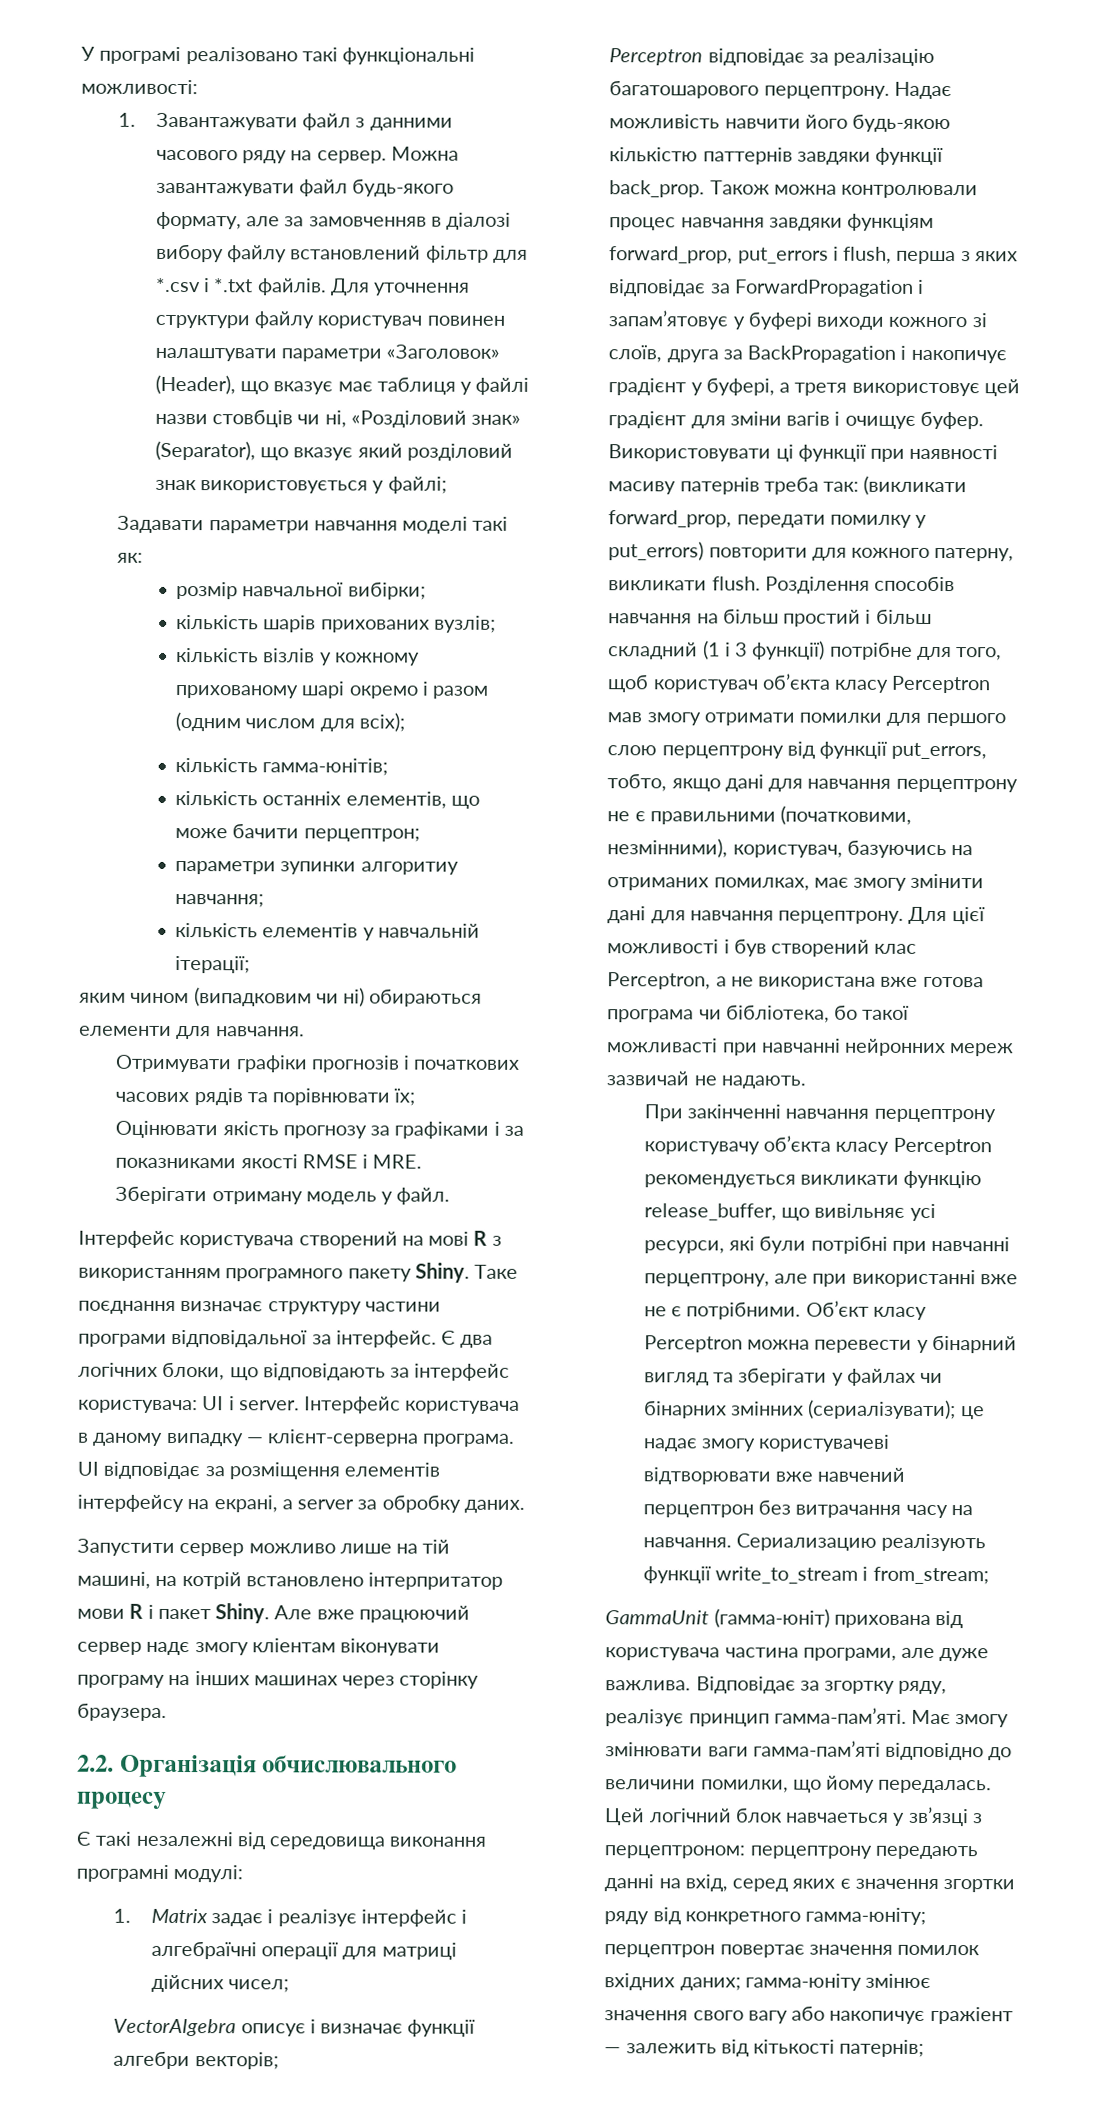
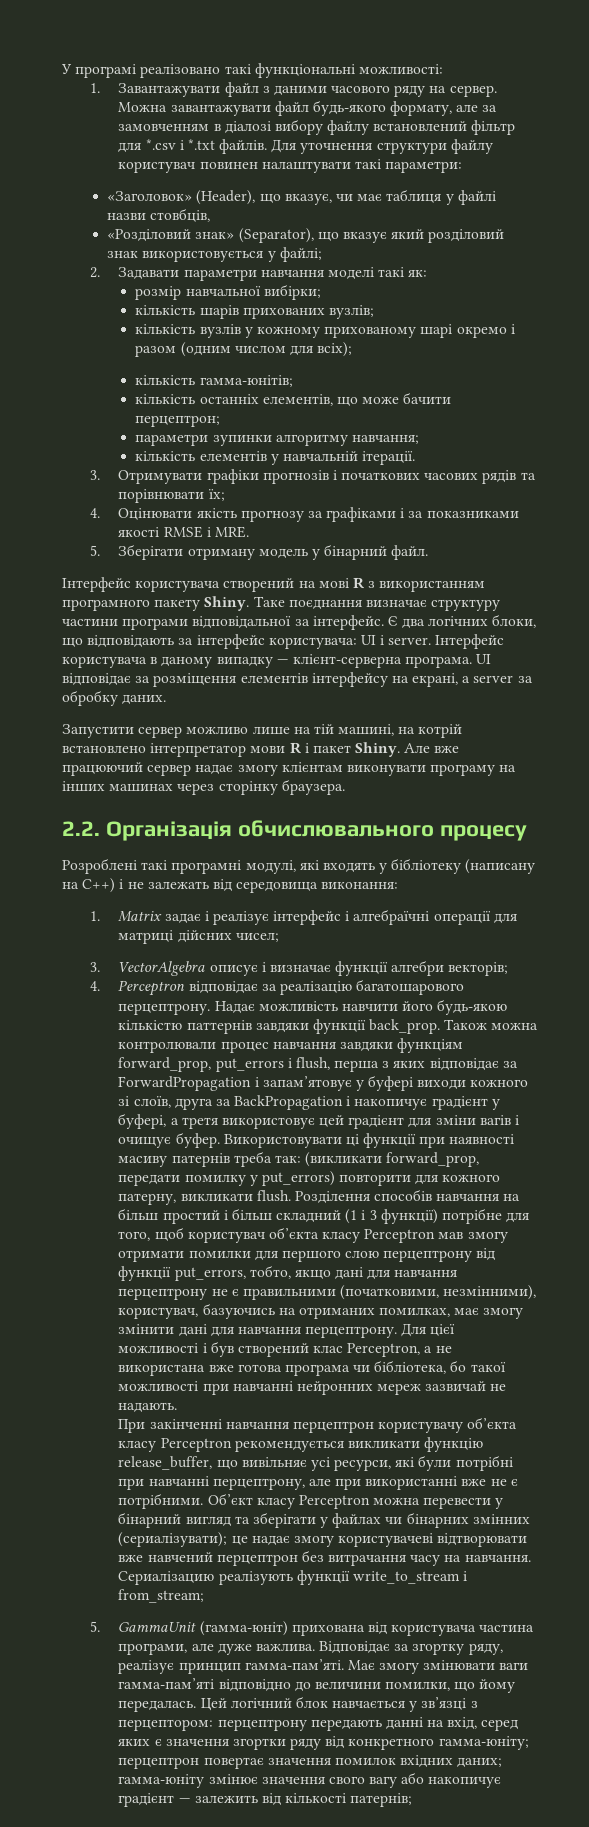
- 1. Завантажувати файл з данними часового ряду на сервер.
+ 1. Завантажувати файл з даними часового ряду на сервер.
- Можна завантажувати файл будь-якого формату, але за замовченняв в діалозі вибору файлу встановлений фільтр для *.csv і *.txt файлів.
+ Можна завантажувати файл будь-якого формату, але за замовченням в діалозі вибору файлу встановлений фільтр для *.csv і *.txt файлів.
- Для уточнення структури файлу користувач повинен налаштувати параметри «Заголовок» (Header), що вказує має таблиця у файлі назви стовбців чи ні, «Розділовий знак» (Separator), що вказує який розділовий знак використовується у файлі;
+ Для уточнення структури файлу користувач повинен налаштувати такі параметри:
+ «Заголовок» (Header), що вказує, чи має таблиця у файлі назви стовбців,
+ «Розділовий знак» (Separator), що вказує який розділовий знак використовується у файлі;
- Задавати параметри навчання моделі такі як:
+ 2. Задавати параметри навчання моделі такі як:
- кількість візлів у кожному прихованому шарі окремо і разом (одним числом для всіх);
+ кількість вузлів у кожному прихованому шарі окремо і разом (одним числом для всіх);
- параметри зупинки алгоритиу навчання;
+ параметри зупинки алгоритму навчання;
- кількість елементів у навчальній ітерації;
- яким чином (випадковим чи ні) обираються елементи для навчання.
- Отримувати графіки прогнозів і початкових часових рядів та порівнювати їх;
+ кількість елементів у навчальній ітерації.
+ 3. Отримувати графіки прогнозів і початкових часових рядів та порівнювати їх;
- Оцінювати якість прогнозу за графіками і за показниками якості RMSE і MRE.
+ 4. Оцінювати якість прогнозу за графіками і за показниками якості RMSE і MRE.
- Зберігати отриману модель у файл.
+ 5. Зберігати отриману модель у бінарний файл.
- Запустити сервер можливо лише на тій машині, на котрій встановлено інтерпритатор мови R і пакет Shiny.
+ Запустити сервер можливо лише на тій машині, на котрій встановлено інтерпретатор мови R і пакет Shiny.
- Але вже працюючий сервер надє змогу кліентам віконувати програму на інших машинах через сторінку браузера.
+ Але вже працюючий сервер надає змогу клієнтам виконувати програму на інших машинах через сторінку браузера.
- Є такі незалежні від середовища виконання програмні модулі:
+ Розроблені такі програмні модулі, які входять у бібліотеку (написану на С++) і не залежать від середовища виконання:
- VectorAlgebra описує і визначає функції алгебри векторів;
+ 3. VectorAlgebra описує і визначає функції алгебри векторів;
- Perceptron відповідає за реалізацію багатошарового перцептрону.
+ 4. Perceptron відповідає за реалізацію багатошарового перцептрону.
- Для цієї можливості і був створений клас Perceptron, а не використана вже готова програма чи бібліотека, бо такої можливасті при навчанні нейронних мереж зазвичай не надають.
+ Для цієї можливості і був створений клас Perceptron, а не використана вже готова програма чи бібліотека, бо такої можливості при навчанні нейронних мереж зазвичай не надають.
- При закінченні навчання перцептрону користувачу об’єкта класу Perceptron рекомендується викликати функцію release_buffer, що вивільняє усі ресурси, які були потрібні при навчанні перцептрону, але при використанні вже не є потрібними.
+ При закінченні навчання перцептрон користувачу об’єкта класу Perceptron рекомендується викликати функцію release_buffer, що вивільняє усі ресурси, які були потрібні при навчанні перцептрону, але при використанні вже не є потрібними.
- Cериализацию реалізують функції write_to_stream і from_stream;
+ Cериалізацию реалізують функції write_to_stream і from_stream;
- GammaUnit (гамма-юніт) прихована від користувача частина програми, але дуже важлива.
+ 5. GammaUnit (гамма-юніт) прихована від користувача частина програми, але дуже важлива.
- Цей логічний блок навчаеться у зв’язці з перцептроном: перцептрону передають данні на вхід, серед яких є значення згортки ряду від конкретного гамма-юніту; перцептрон повертає значення помилок вхідних даних; гамма-юніту змінює значення свого вагу або накопичує гражіент — залежить від кітькості патернів;
+ Цей логічний блок навчається у зв’язці з перцептором: перцептрону передають данні на вхід, серед яких є значення згортки ряду від конкретного гамма-юніту; перцептрон повертає значення помилок вхідних даних; гамма-юніту змінює значення свого вагу або накопичує градієнт — залежить від кількості патернів;

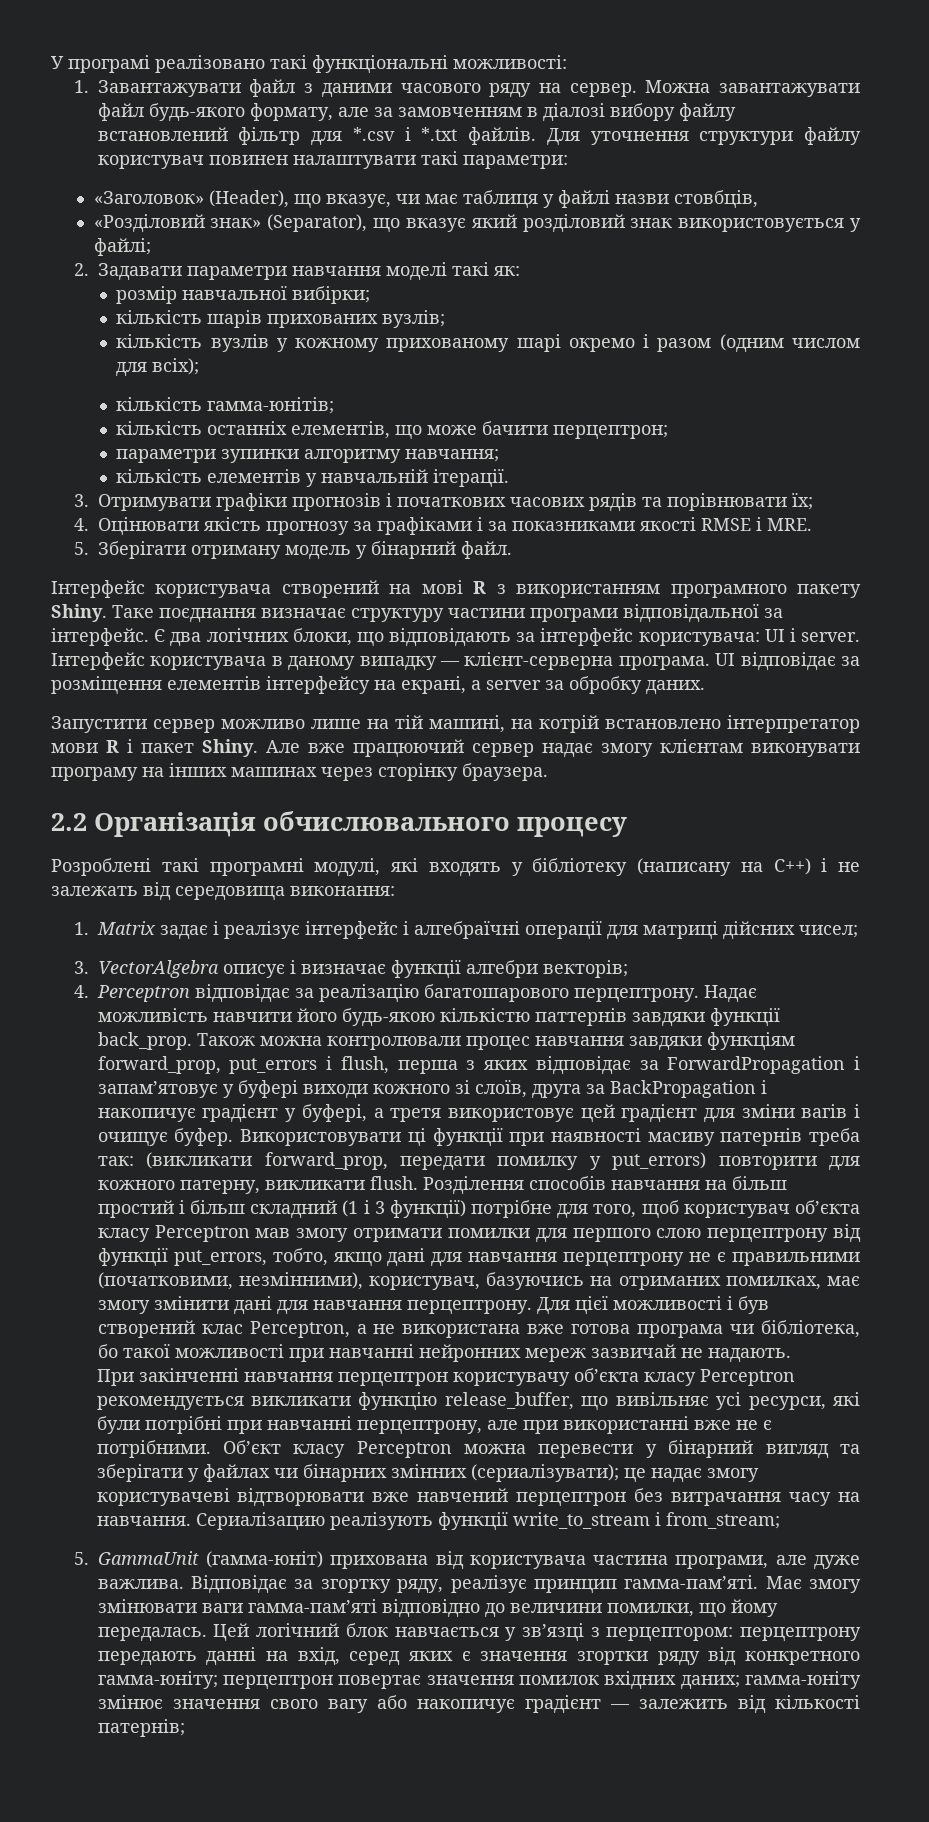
- 2.2. Організація обчислювального процесу
+ 2.2 Організація обчислювального процесу

